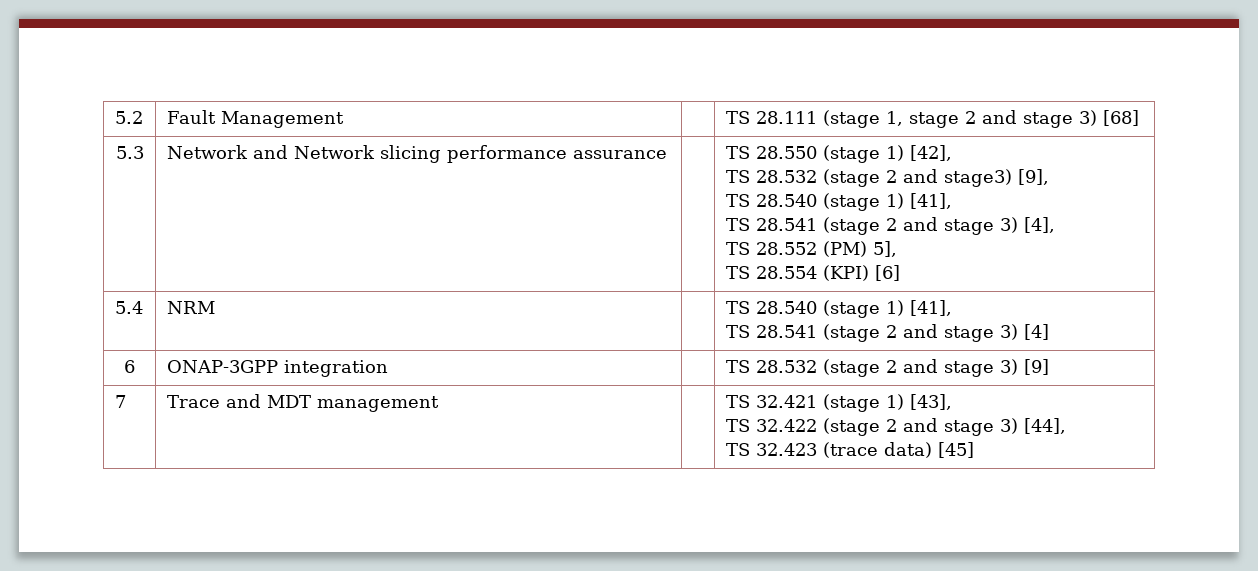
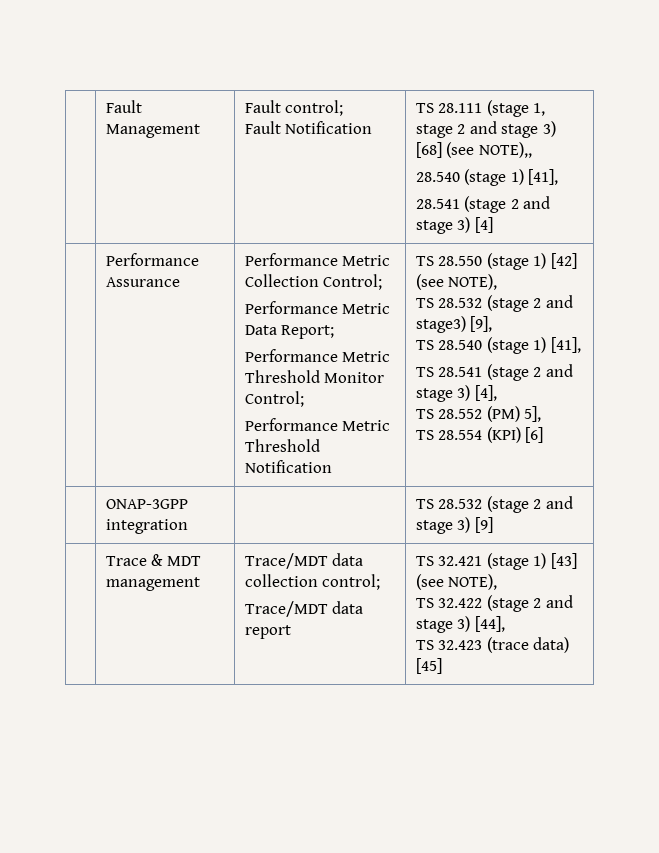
- 5.2 | Fault Management | | TS 28.111 (stage 1, stage 2 and stage 3) [68]
- 5.3 | Network and Network slicing performance assurance | | TS 28.550 (stage 1) [42],
+ | Fault Management | Fault control;
+ Fault Notification | TS 28.111 (stage 1, stage 2 and stage 3) [68] (see NOTE),,
+ 28.540 (stage 1) [41],
+ 28.541 (stage 2 and stage 3) [4]
+ | Performance Assurance | Performance Metric Collection Control;
+ Performance Metric Data Report;
+ Performance Metric Threshold Monitor Control;
+ Performance Metric Threshold Notification | TS 28.550 (stage 1) [42] (see NOTE),
- 5.4 | NRM | | TS 28.540 (stage 1) [41],
- TS 28.541 (stage 2 and stage 3) [4]
- 6 | ONAP-3GPP integration | | TS 28.532 (stage 2 and stage 3) [9]
+ | ONAP-3GPP integration | | TS 28.532 (stage 2 and stage 3) [9]
- 7 | Trace and MDT management | | TS 32.421 (stage 1) [43],
+ | Trace & MDT management | Trace/MDT data collection control;
+ Trace/MDT data report | TS 32.421 (stage 1) [43] (see NOTE),

